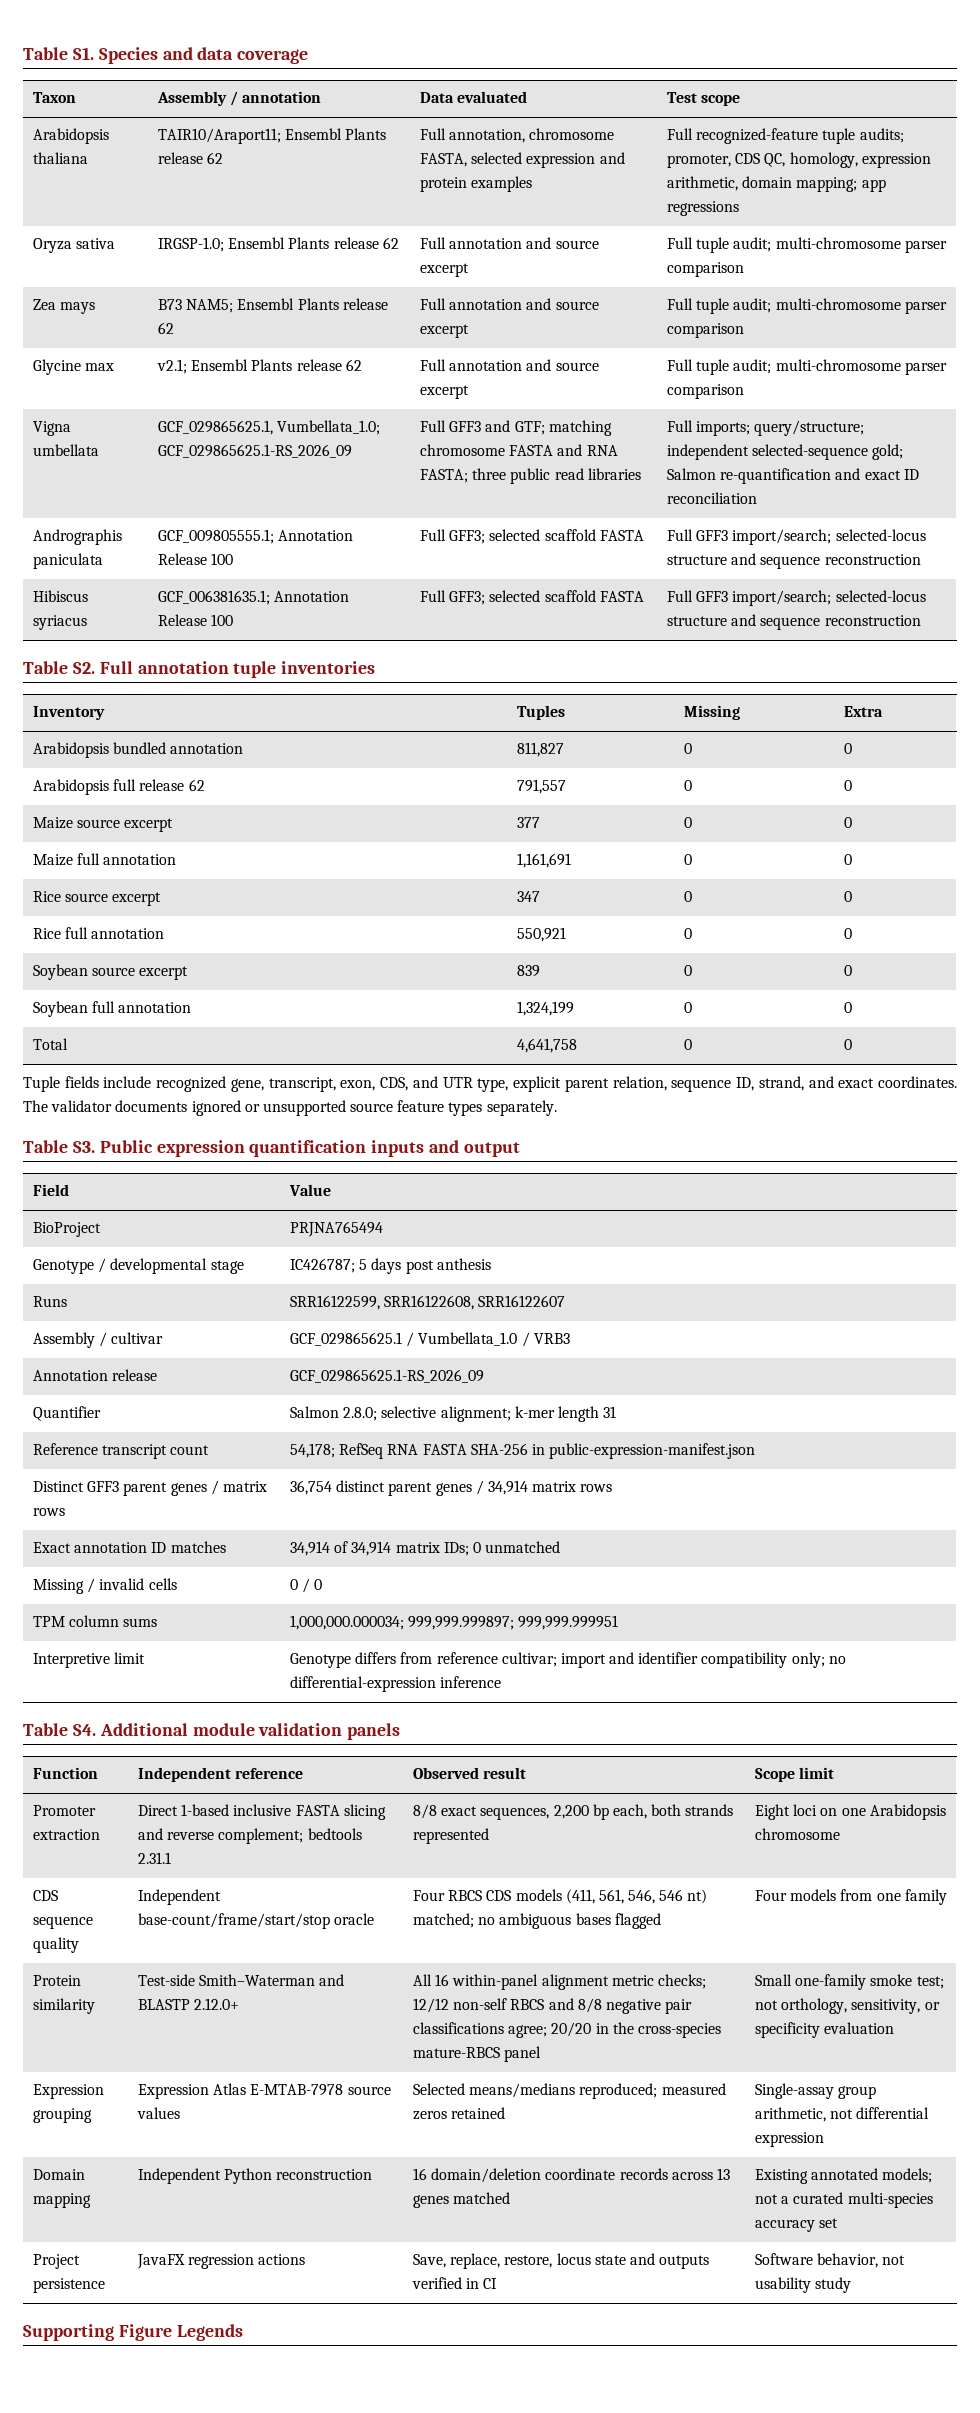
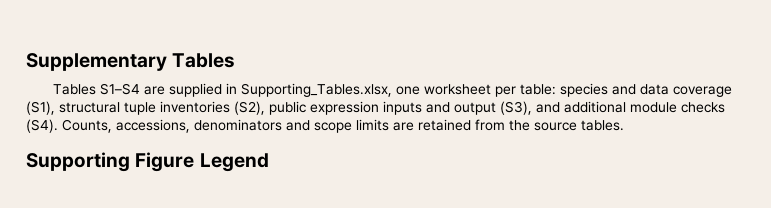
- Table S1. Species and data coverage
- Taxon | Assembly / annotation | Data evaluated | Test scope
- Arabidopsis thaliana | TAIR10/Araport11; Ensembl Plants release 62 | Full annotation, chromosome FASTA, selected expression and protein examples | Full recognized-feature tuple audits; promoter, CDS QC, homology, expression arithmetic, domain mapping; app regressions
- Oryza sativa | IRGSP-1.0; Ensembl Plants release 62 | Full annotation and source excerpt | Full tuple audit; multi-chromosome parser comparison
- Zea mays | B73 NAM5; Ensembl Plants release 62 | Full annotation and source excerpt | Full tuple audit; multi-chromosome parser comparison
- Glycine max | v2.1; Ensembl Plants release 62 | Full annotation and source excerpt | Full tuple audit; multi-chromosome parser comparison
- Vigna umbellata | GCF_029865625.1, Vumbellata_1.0; GCF_029865625.1-RS_2026_09 | Full GFF3 and GTF; matching chromosome FASTA and RNA FASTA; three public read libraries | Full imports; query/structure; independent selected-sequence gold; Salmon re-quantification and exact ID reconciliation
- Andrographis paniculata | GCF_009805555.1; Annotation Release 100 | Full GFF3; selected scaffold FASTA | Full GFF3 import/search; selected-locus structure and sequence reconstruction
- Hibiscus syriacus | GCF_006381635.1; Annotation Release 100 | Full GFF3; selected scaffold FASTA | Full GFF3 import/search; selected-locus structure and sequence reconstruction
- Table S2. Full annotation tuple inventories
- Inventory | Tuples | Missing | Extra
- Arabidopsis bundled annotation | 811,827 | 0 | 0
- Arabidopsis full release 62 | 791,557 | 0 | 0
- Maize source excerpt | 377 | 0 | 0
- Maize full annotation | 1,161,691 | 0 | 0
- Rice source excerpt | 347 | 0 | 0
- Rice full annotation | 550,921 | 0 | 0
- Soybean source excerpt | 839 | 0 | 0
- Soybean full annotation | 1,324,199 | 0 | 0
- Total | 4,641,758 | 0 | 0
- Tuple fields include recognized gene, transcript, exon, CDS, and UTR type, explicit parent relation, sequence ID, strand, and exact coordinates. The validator documents ignored or unsupported source feature types separately.
- Table S3. Public expression quantification inputs and output
- Field | Value
- BioProject | PRJNA765494
- Genotype / developmental stage | IC426787; 5 days post anthesis
- Runs | SRR16122599, SRR16122608, SRR16122607
- Assembly / cultivar | GCF_029865625.1 / Vumbellata_1.0 / VRB3
- Annotation release | GCF_029865625.1-RS_2026_09
- Quantifier | Salmon 2.8.0; selective alignment; k-mer length 31
- Reference transcript count | 54,178; RefSeq RNA FASTA SHA-256 in public-expression-manifest.json
- Distinct GFF3 parent genes / matrix rows | 36,754 distinct parent genes / 34,914 matrix rows
- Exact annotation ID matches | 34,914 of 34,914 matrix IDs; 0 unmatched
- Missing / invalid cells | 0 / 0
- TPM column sums | 1,000,000.000034; 999,999.999897; 999,999.999951
- Interpretive limit | Genotype differs from reference cultivar; import and identifier compatibility only; no differential-expression inference
- Table S4. Additional module validation panels
- Function | Independent reference | Observed result | Scope limit
- Promoter extraction | Direct 1-based inclusive FASTA slicing and reverse complement; bedtools 2.31.1 | 8/8 exact sequences, 2,200 bp each, both strands represented | Eight loci on one Arabidopsis chromosome
- CDS sequence quality | Independent base-count/frame/start/stop oracle | Four RBCS CDS models (411, 561, 546, 546 nt) matched; no ambiguous bases flagged | Four models from one family
- Protein similarity | Test-side Smith–Waterman and BLASTP 2.12.0+ | All 16 within-panel alignment metric checks; 12/12 non-self RBCS and 8/8 negative pair classifications agree; 20/20 in the cross-species mature-RBCS panel | Small one-family smoke test; not orthology, sensitivity, or specificity evaluation
- Expression grouping | Expression Atlas E-MTAB-7978 source values | Selected means/medians reproduced; measured zeros retained | Single-assay group arithmetic, not differential expression
- Domain mapping | Independent Python reconstruction | 16 domain/deletion coordinate records across 13 genes matched | Existing annotated models; not a curated multi-species accuracy set
- Project persistence | JavaFX regression actions | Save, replace, restore, locus state and outputs verified in CI | Software behavior, not usability study
+ Supplementary Tables
+ Tables S1–S4 are supplied in Supporting_Tables.xlsx, one worksheet per table: species and data coverage (S1), structural tuple inventories (S2), public expression inputs and output (S3), and additional module checks (S4). Counts, accessions, denominators and scope limits are retained from the source tables.
- Supporting Figure Legends
+ Supporting Figure Legend

